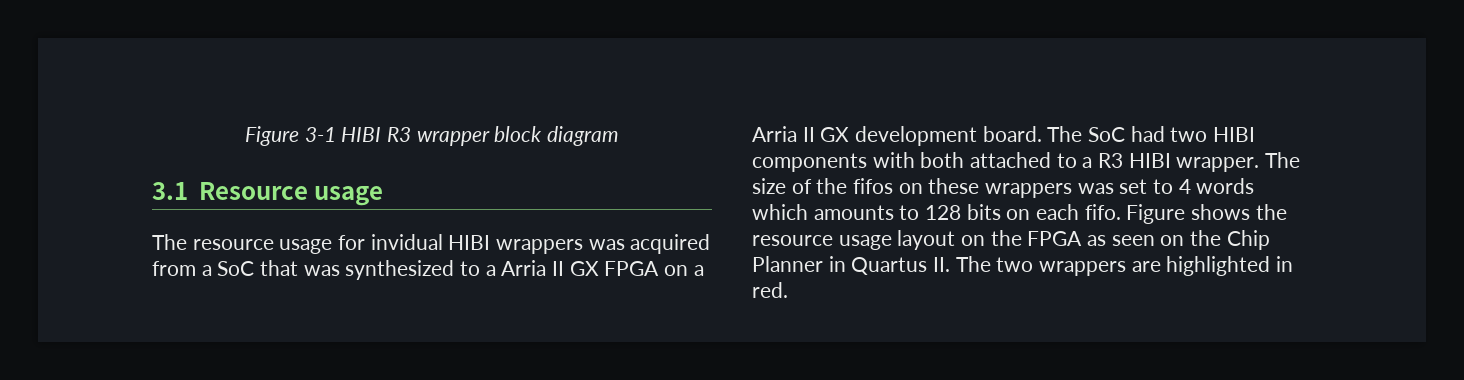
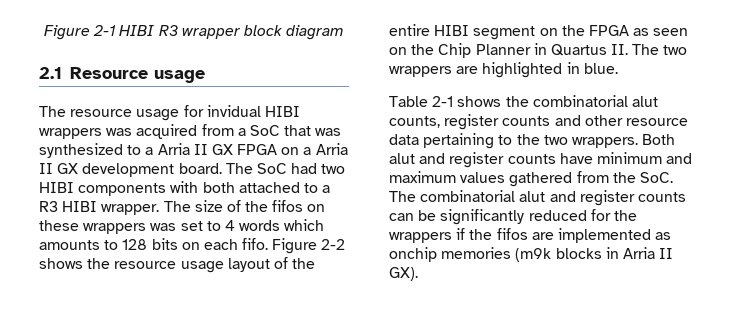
- Figure 3-1 HIBI R3 wrapper block diagram
+ Figure 2-1 HIBI R3 wrapper block diagram
- 3.1 Resource usage
+ 2.1 Resource usage
- Figure shows the resource usage layout on the FPGA as seen on the Chip Planner in Quartus II. The two wrappers are highlighted in red.
+ Figure 2-2 shows the resource usage layout of the entire HIBI segment on the FPGA as seen on the Chip Planner in Quartus II. The two wrappers are highlighted in blue.
+ Table 2-1 shows the combinatorial alut counts, register counts and other resource data pertaining to the two wrappers. Both alut and register counts have minimum and maximum values gathered from the SoC. The combinatorial alut and register counts can be significantly reduced for the wrappers if the fifos are implemented as onchip memories (m9k blocks in Arria II GX).

